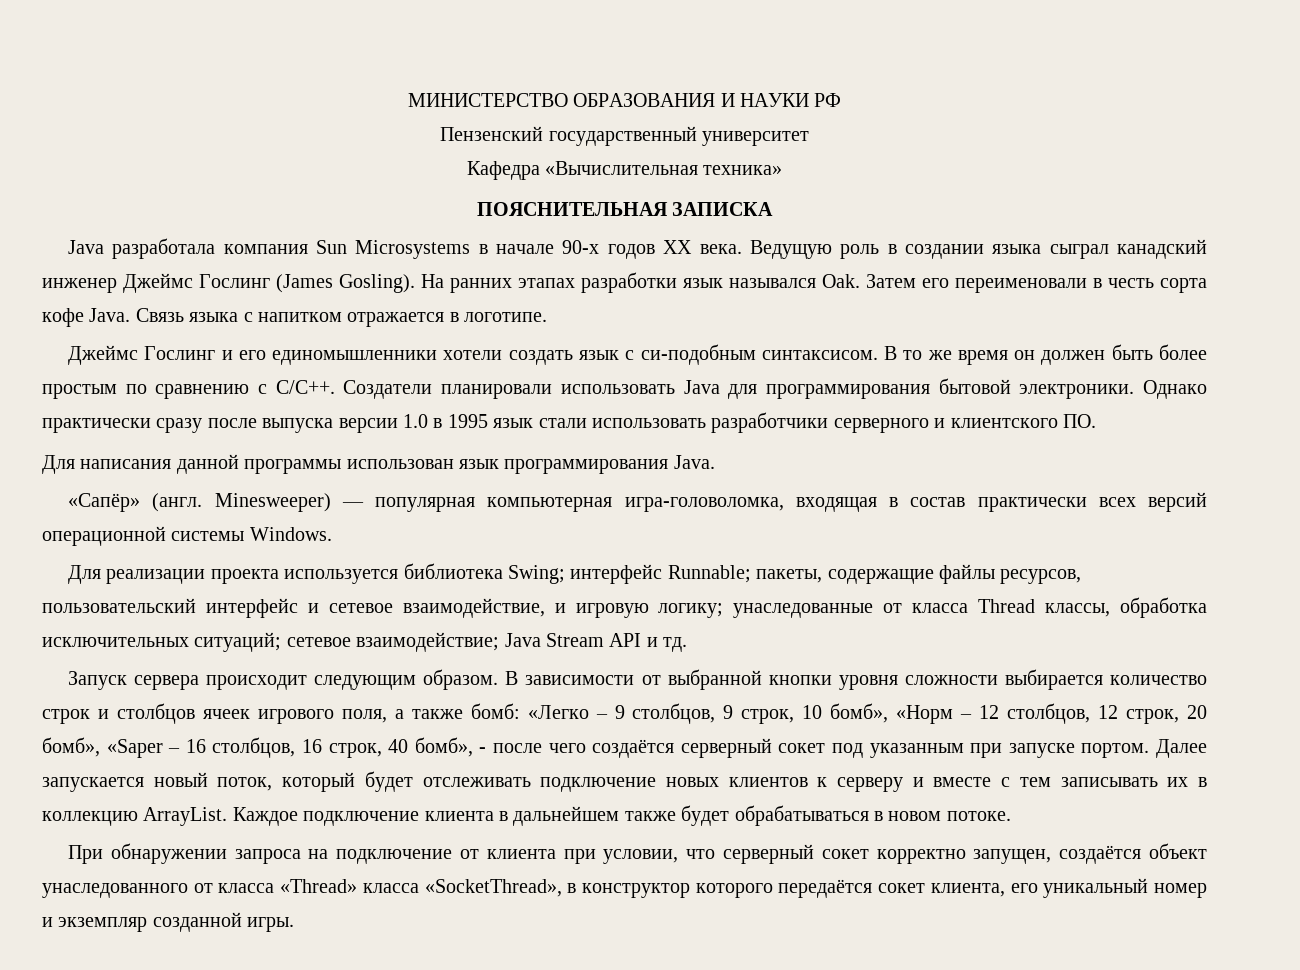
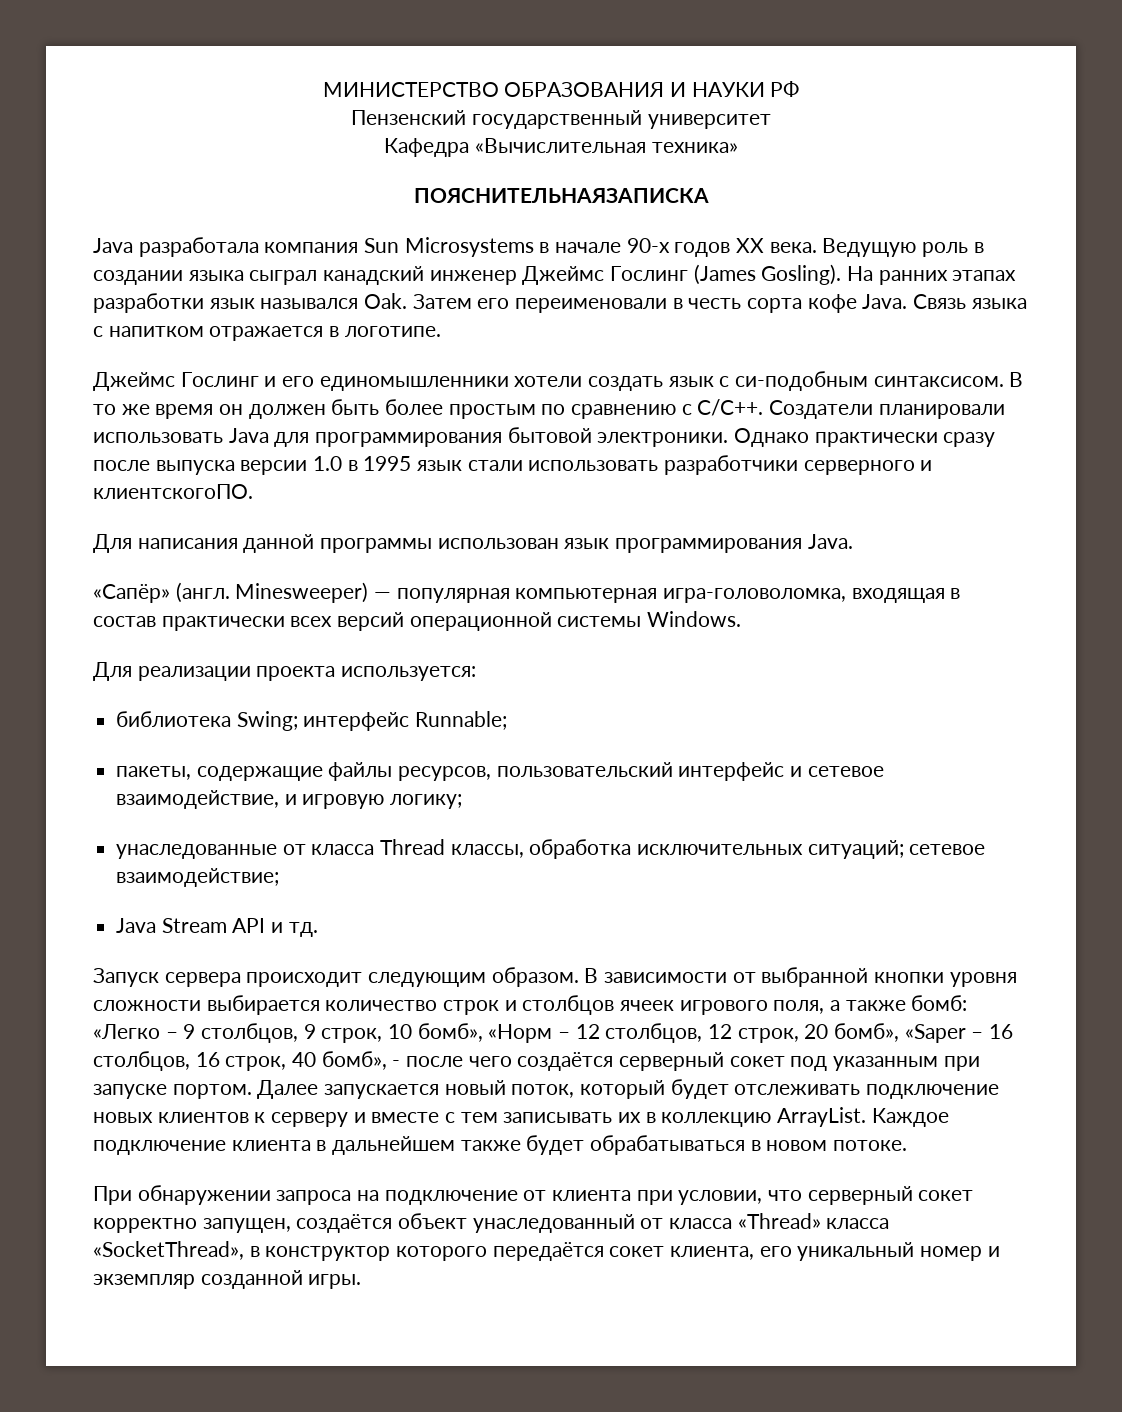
- ПОЯСНИТЕЛЬНАЯ ЗАПИСКА
+ ПОЯСНИТЕЛЬНАЯЗАПИСКА
- Однако практически сразу после выпуска версии 1.0 в 1995 язык стали использовать разработчики серверного и клиентского ПО.
+ Однако практически сразу после выпуска версии 1.0 в 1995 язык стали использовать разработчики серверного и клиентскогоПО.
- Для реализации проекта используется библиотека Swing; интерфейс Runnable; пакеты, содержащие файлы ресурсов, пользовательский интерфейс и сетевое взаимодействие, и игровую логику; унаследованные от класса Thread классы, обработка исключительных ситуаций; сетевое взаимодействие; Java Stream API и тд.
+ Для реализации проекта используется:
+ библиотека Swing; интерфейс Runnable;
+ пакеты, содержащие файлы ресурсов, пользовательский интерфейс и сетевое взаимодействие, и игровую логику;
+ унаследованные от класса Thread классы, обработка исключительных ситуаций; сетевое взаимодействие;
+ Java Stream API и тд.
- При обнаружении запроса на подключение от клиента при условии, что серверный сокет корректно запущен, создаётся объект унаследованного от класса «Thread» класса «SocketThread», в конструктор которого передаётся сокет клиента, его уникальный номер и экземпляр созданной игры.
+ При обнаружении запроса на подключение от клиента при условии, что серверный сокет корректно запущен, создаётся объект унаследованный от класса «Thread» класса «SocketThread», в конструктор которого передаётся сокет клиента, его уникальный номер и экземпляр созданной игры.

